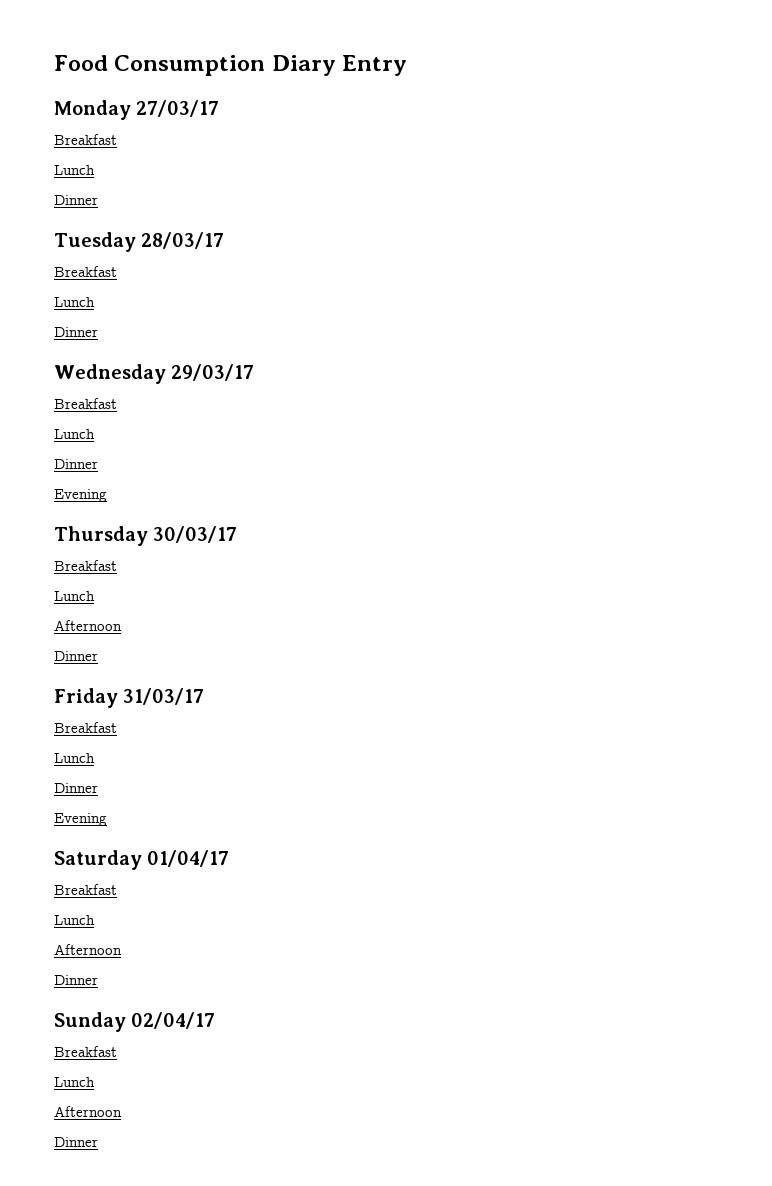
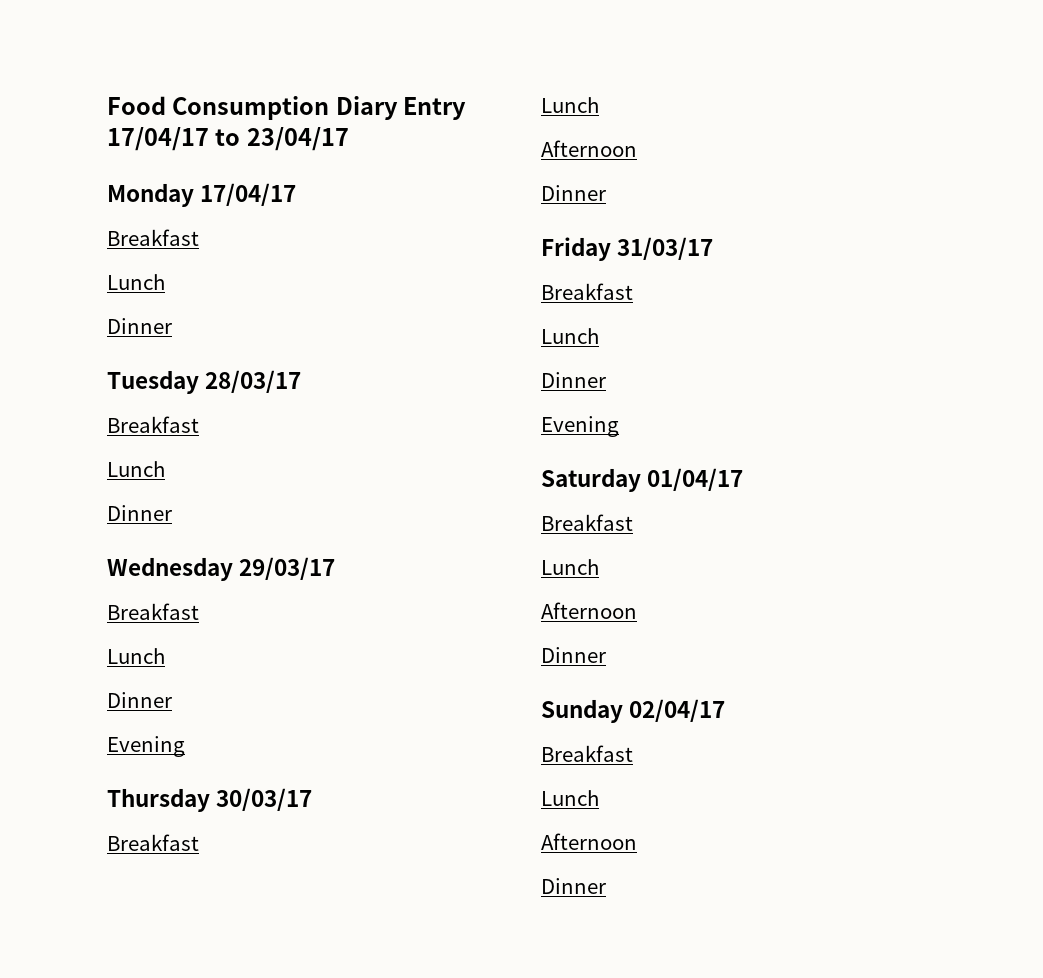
- Food Consumption Diary Entry
+ Food Consumption Diary Entry 17/04/17 to 23/04/17
- Monday 27/03/17
+ Monday 17/04/17

